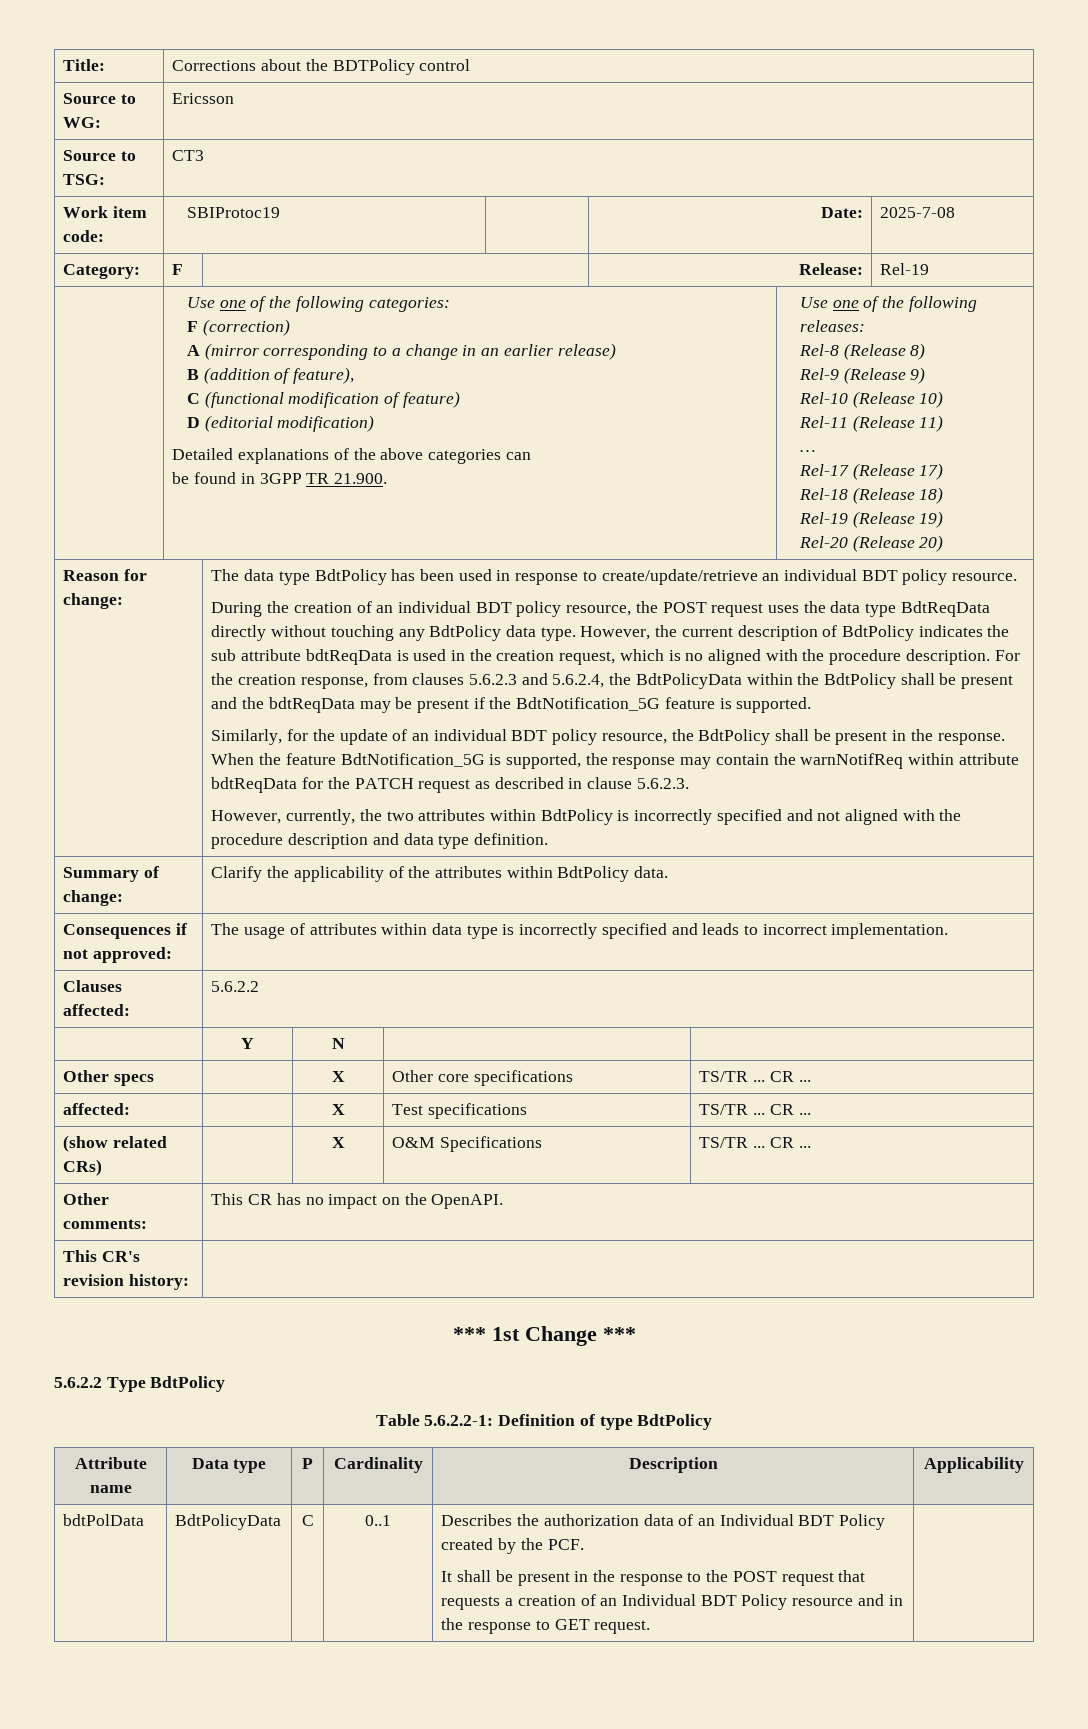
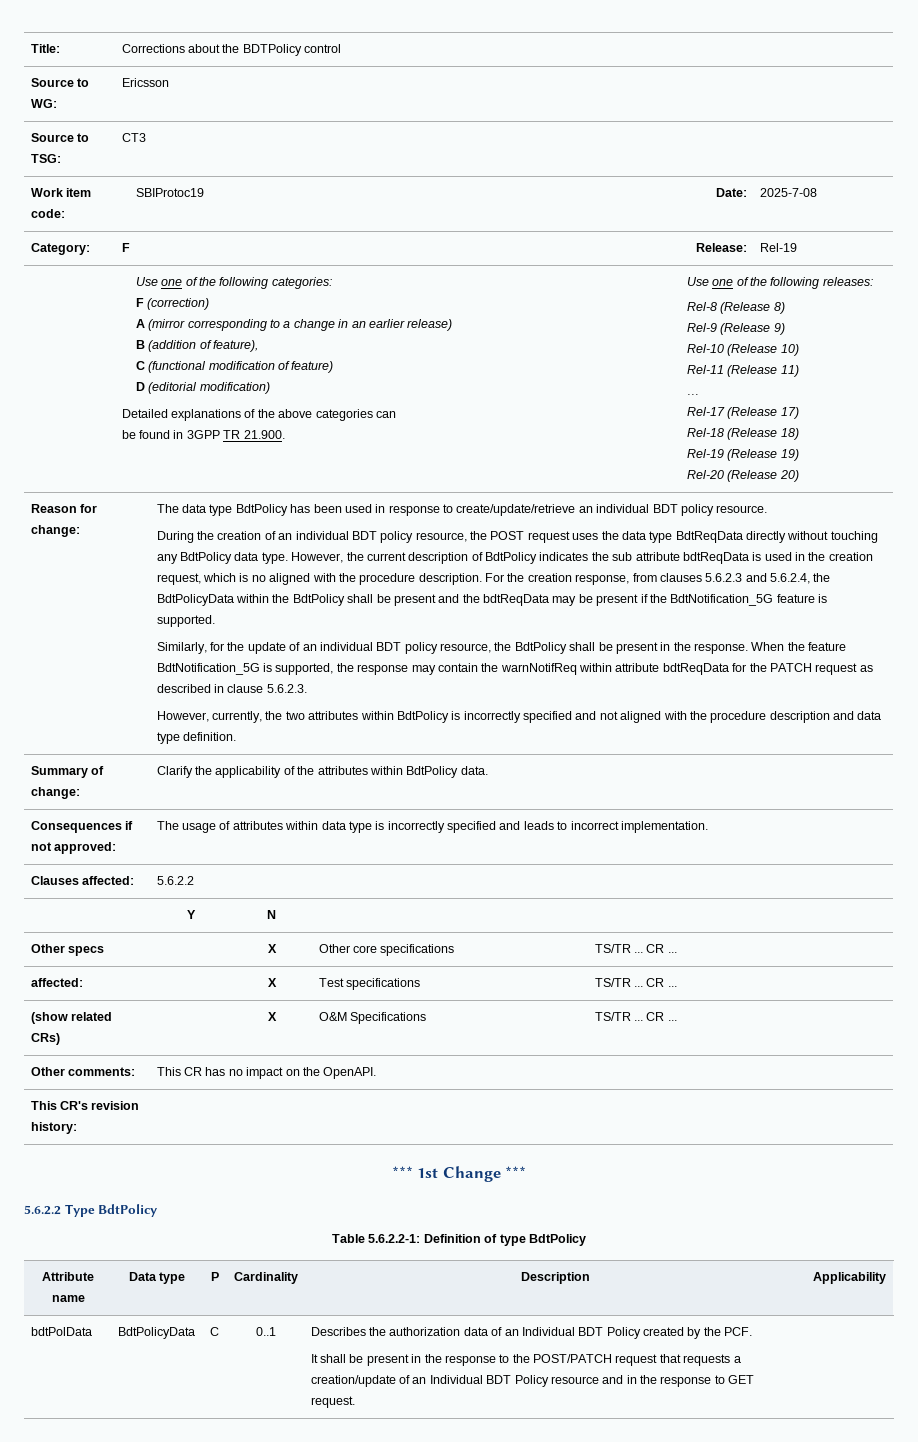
- It shall be present in the response to the POST request that requests a creation of an Individual BDT Policy resource and in the response to GET request.
+ It shall be present in the response to the POST/PATCH request that requests a creation/update of an Individual BDT Policy resource and in the response to GET request.

